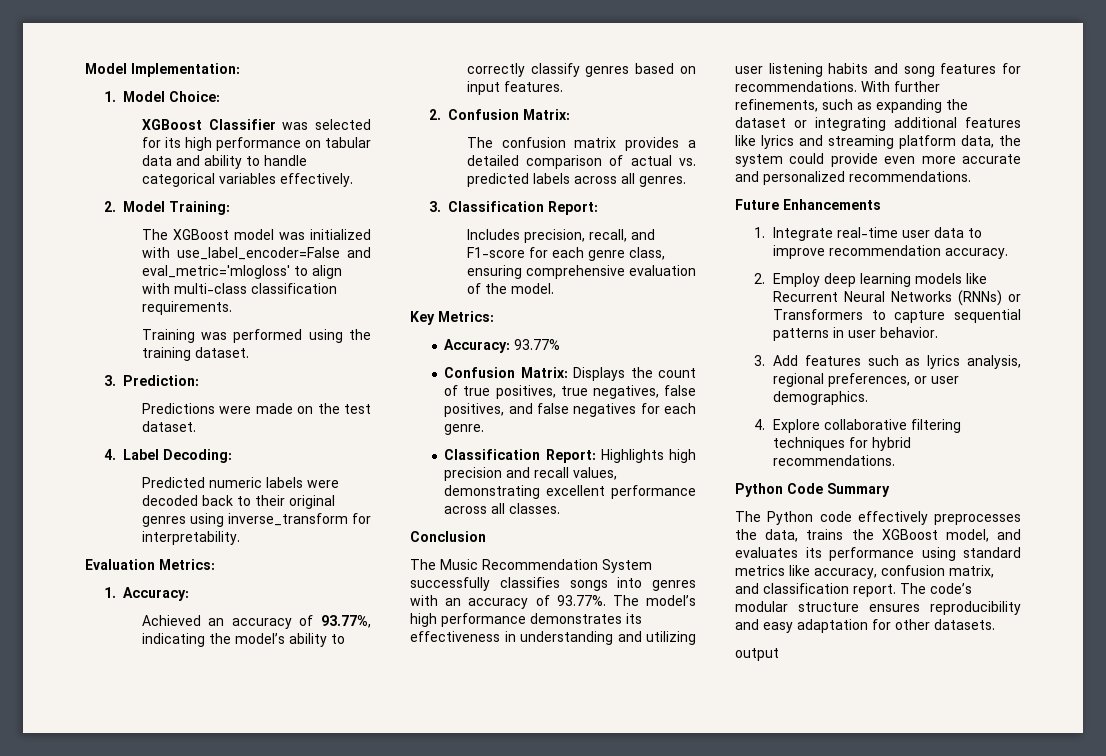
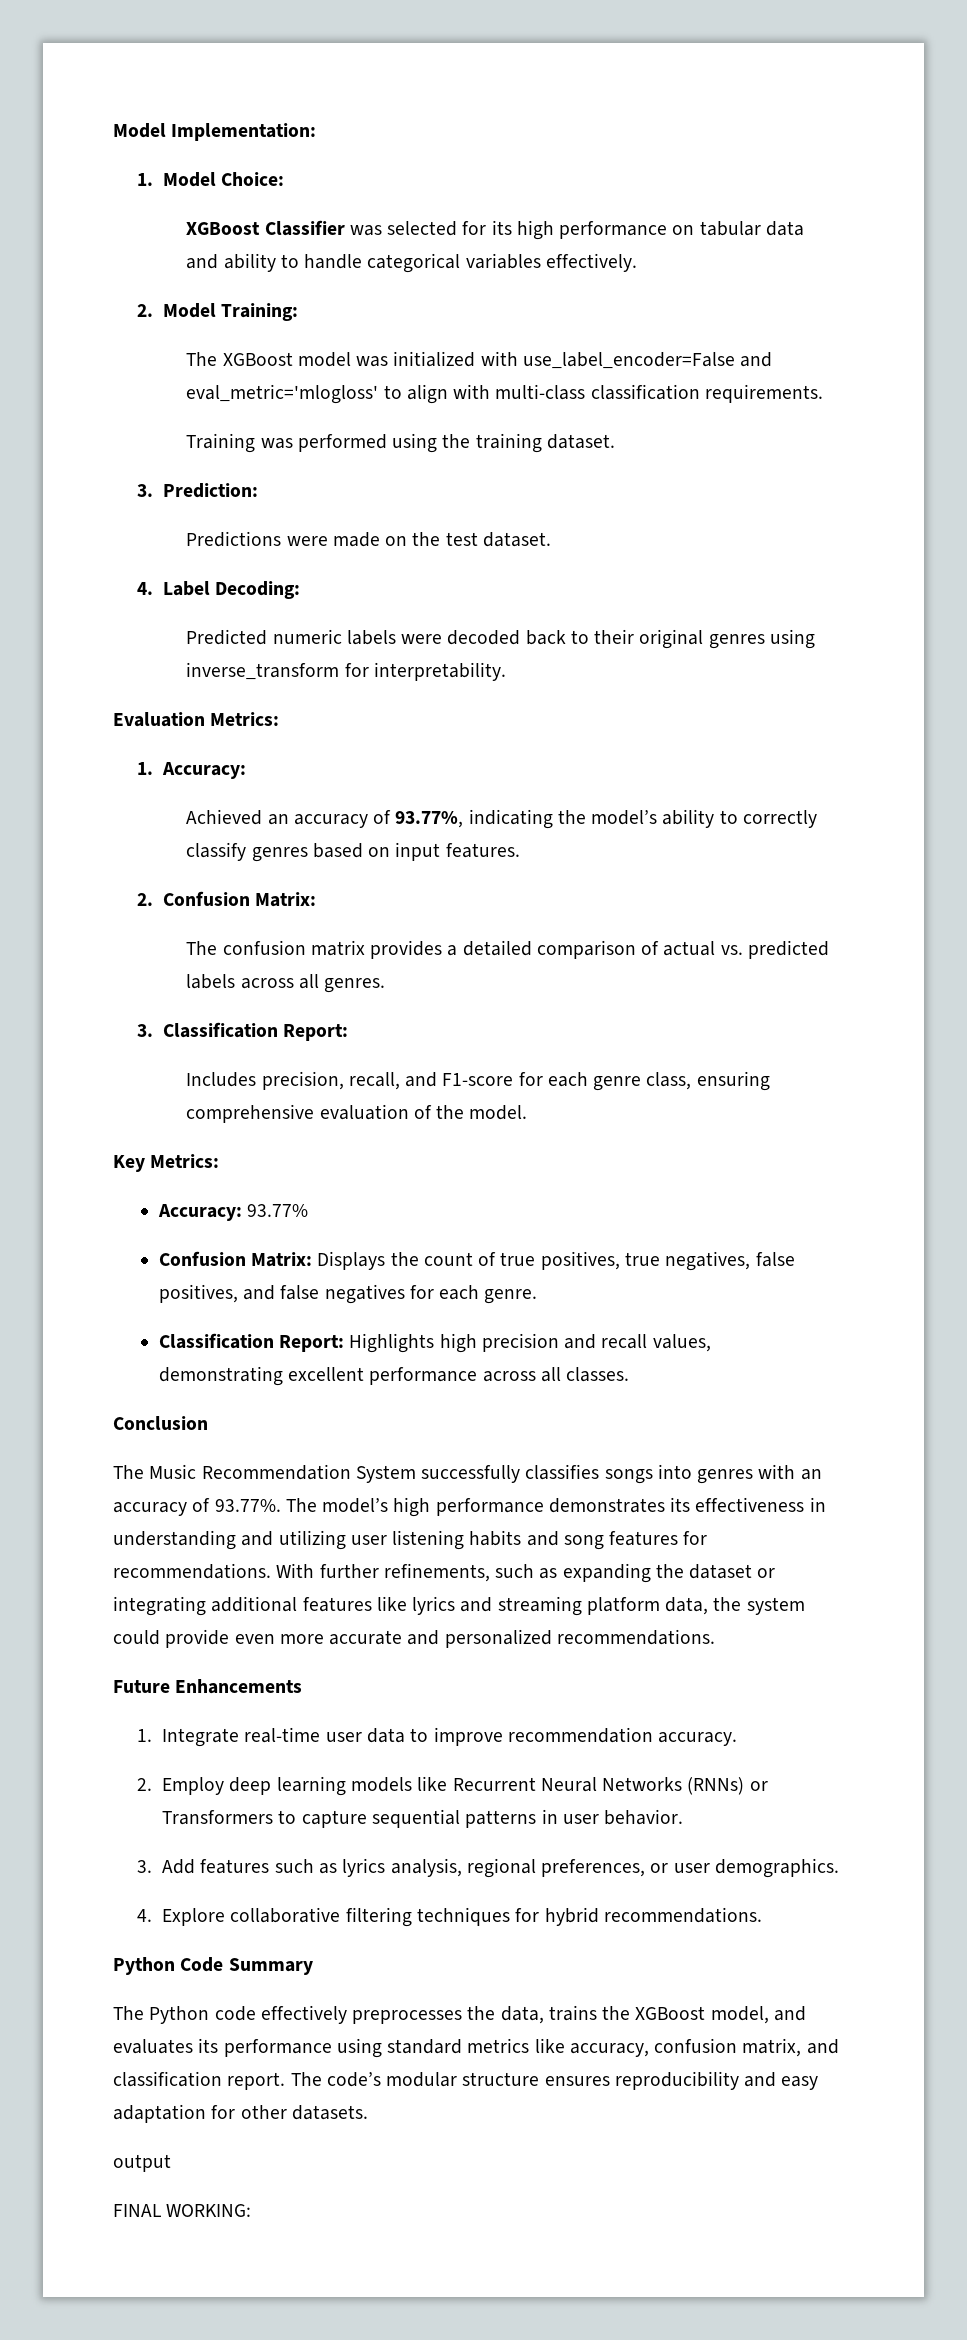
+ FINAL WORKING:

